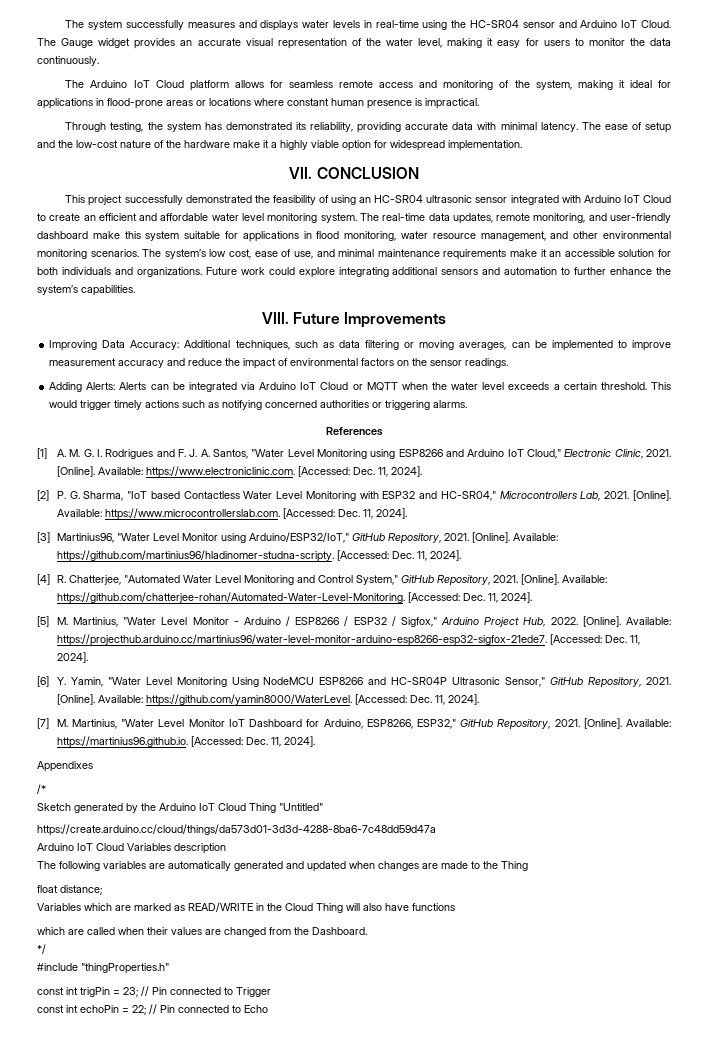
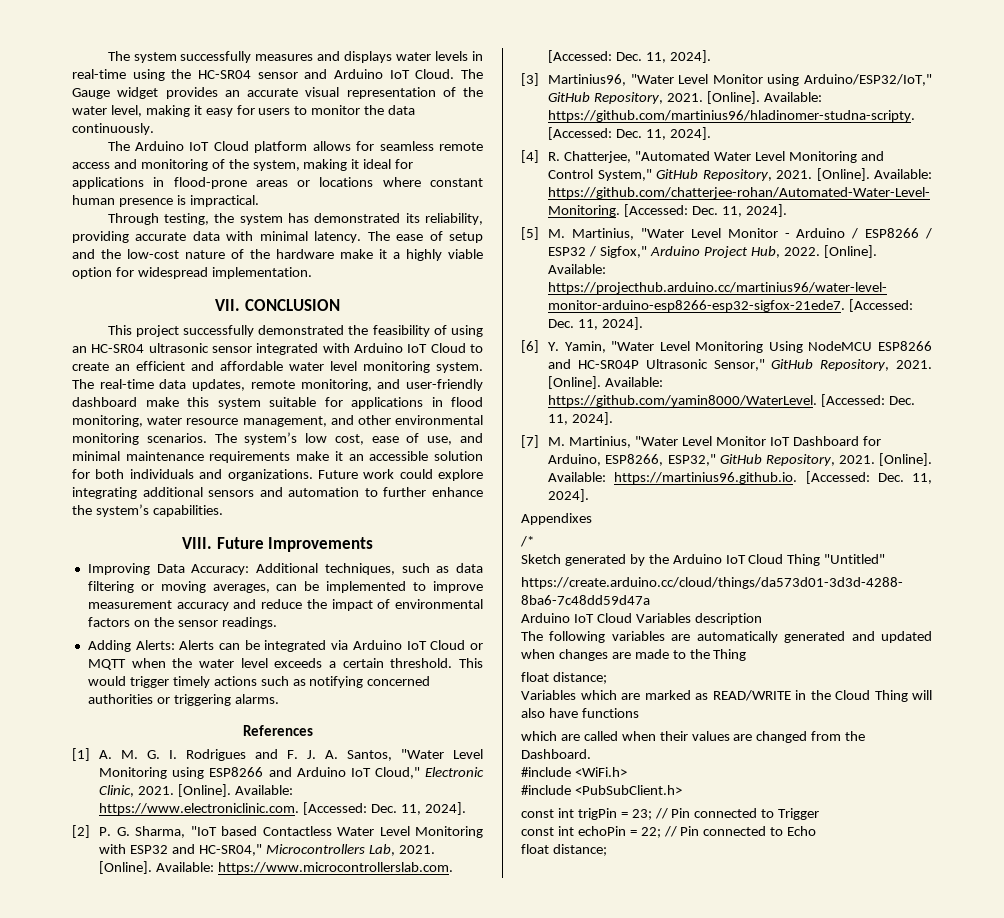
- */
- #include "thingProperties.h"
+ #include <WiFi.h>
+ #include <PubSubClient.h>
  const int echoPin = 22; // Pin connected to Echo
+ float distance;

